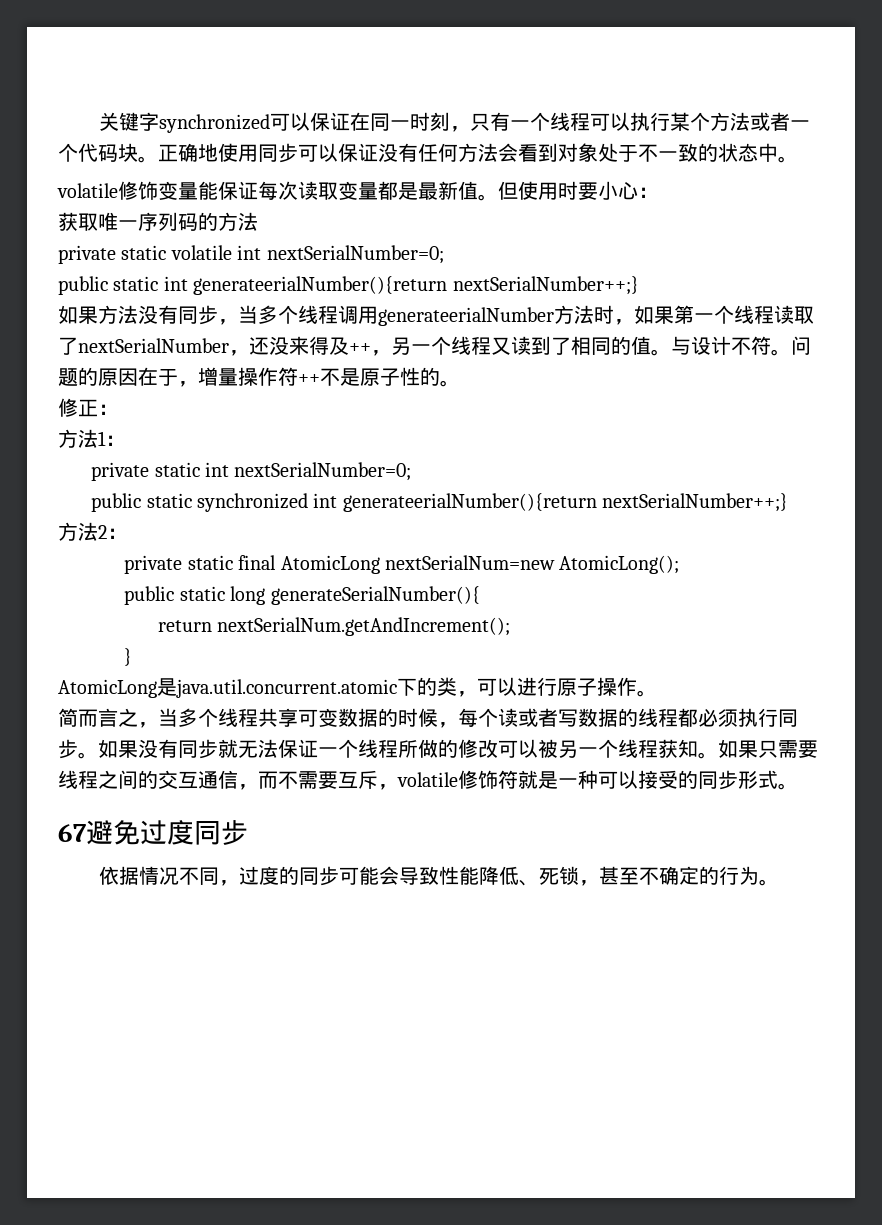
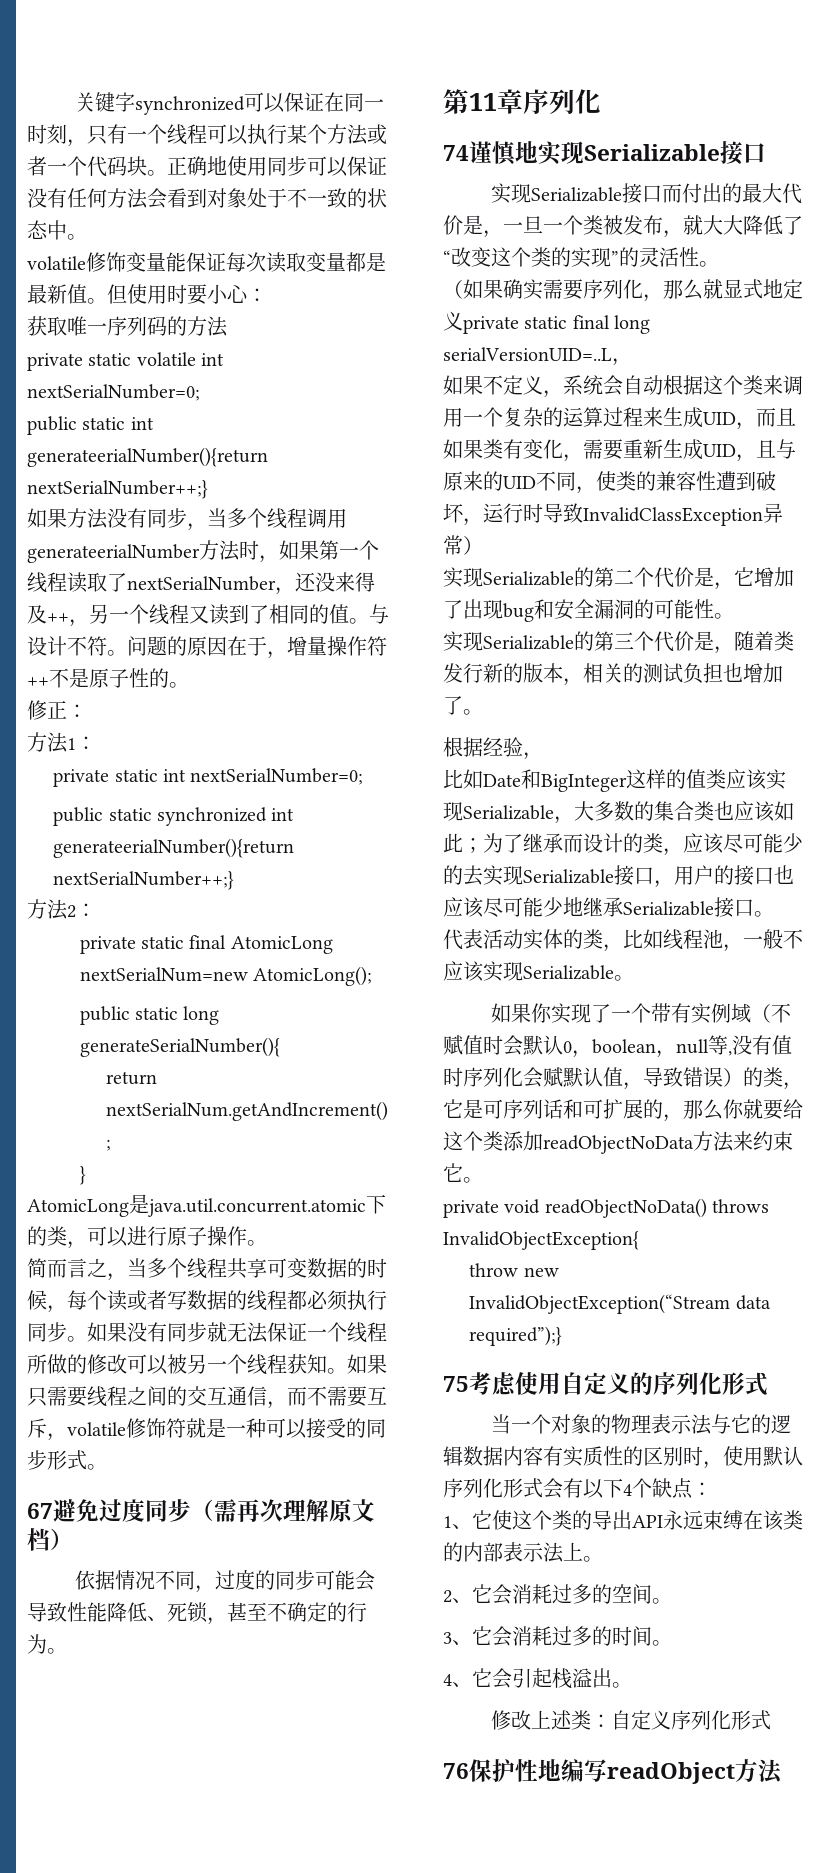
- 67避免过度同步
+ 67避免过度同步（需再次理解原文档）
+ 第11章序列化
+ 74谨慎地实现Serializable接口
+ 实现Serializable接口而付出的最大代价是，一旦一个类被发布，就大大降低了“改变这个类的实现”的灵活性。
+ （如果确实需要序列化，那么就显式地定义private static final long serialVersionUID=..L，
+ 如果不定义，系统会自动根据这个类来调用一个复杂的运算过程来生成UID，而且如果类有变化，需要重新生成UID，且与原来的UID不同，使类的兼容性遭到破坏，运行时导致InvalidClassException异常）
+ 实现Serializable的第二个代价是，它增加了出现bug和安全漏洞的可能性。
+ 实现Serializable的第三个代价是，随着类发行新的版本，相关的测试负担也增加了。
+ 根据经验，
+ 比如Date和BigInteger这样的值类应该实现Serializable，大多数的集合类也应该如此；为了继承而设计的类，应该尽可能少的去实现Serializable接口，用户的接口也应该尽可能少地继承Serializable接口。
+ 代表活动实体的类，比如线程池，一般不应该实现Serializable。
+ 如果你实现了一个带有实例域（不赋值时会默认0，boolean，null等,没有值时序列化会赋默认值，导致错误）的类，它是可序列话和可扩展的，那么你就要给这个类添加readObjectNoData方法来约束它。
+ private void readObjectNoData() throws InvalidObjectException{
+ throw new InvalidObjectException(“Stream data required”);}
+ 75考虑使用自定义的序列化形式
+ 当一个对象的物理表示法与它的逻辑数据内容有实质性的区别时，使用默认序列化形式会有以下4个缺点：
+ 1、它使这个类的导出API永远束缚在该类的内部表示法上。
+ 2、它会消耗过多的空间。
+ 3、它会消耗过多的时间。
+ 4、它会引起栈溢出。
+ 修改上述类：自定义序列化形式
+ 76保护性地编写readObject方法

